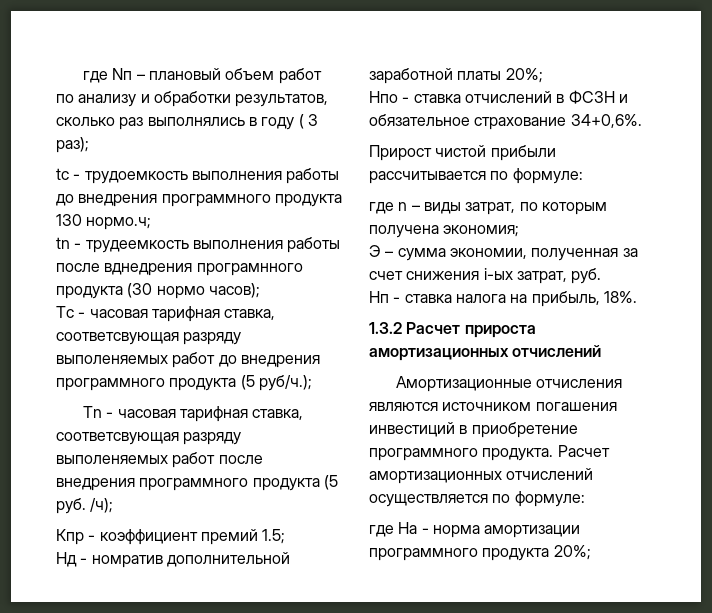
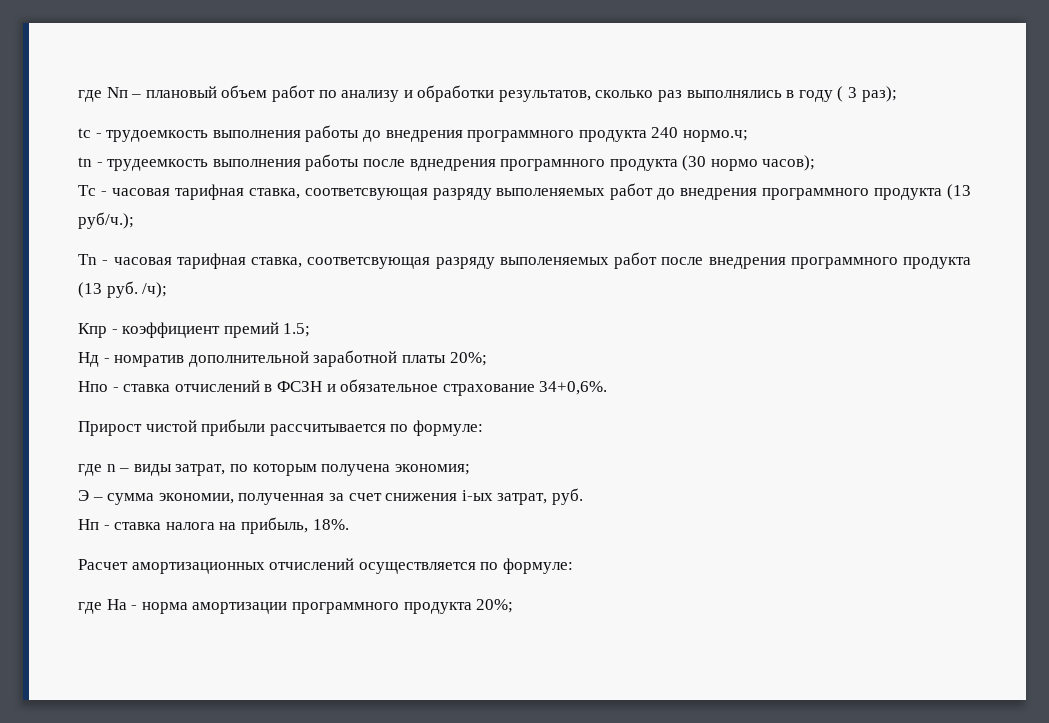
- tc - трудоемкость выполнения работы до внедрения программного продукта 130 нормо.ч;
+ tc - трудоемкость выполнения работы до внедрения программного продукта 240 нормо.ч;
- Tc - часовая тарифная ставка, соответсвующая разряду выполеняемых работ до внедрения программного продукта (5 руб/ч.);
+ Tc - часовая тарифная ставка, соответсвующая разряду выполеняемых работ до внедрения программного продукта (13 руб/ч.);
- Tn - часовая тарифная ставка, соответсвующая разряду выполеняемых работ после внедрения программного продукта (5 руб. /ч);
+ Tn - часовая тарифная ставка, соответсвующая разряду выполеняемых работ после внедрения программного продукта (13 руб. /ч);
- 1.3.2 Расчет прироста амортизационных отчислений
- Амортизационные отчисления являются источником погашения инвестиций в приобретение программного продукта.

